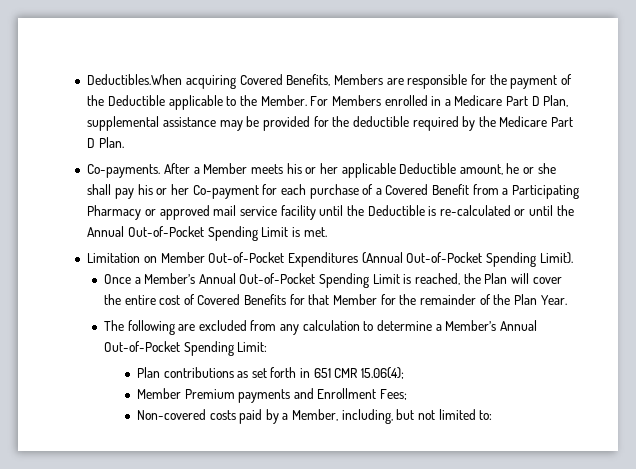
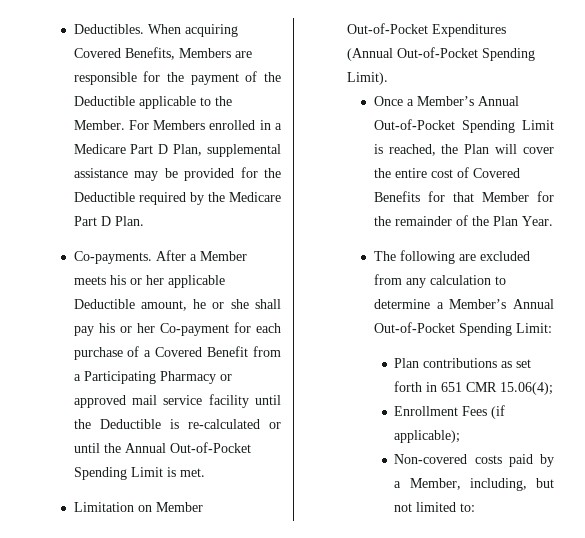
- Deductibles.When acquiring Covered Benefits, Members are responsible for the payment of the Deductible applicable to the Member.
+ Deductibles. When acquiring Covered Benefits, Members are responsible for the payment of the Deductible applicable to the Member.
- For Members enrolled in a Medicare Part D Plan, supplemental assistance may be provided for the deductible required by the Medicare Part D Plan.
+ For Members enrolled in a Medicare Part D Plan, supplemental assistance may be provided for the Deductible required by the Medicare Part D Plan.
- Member Premium payments and Enrollment Fees;
+ Enrollment Fees (if applicable);

